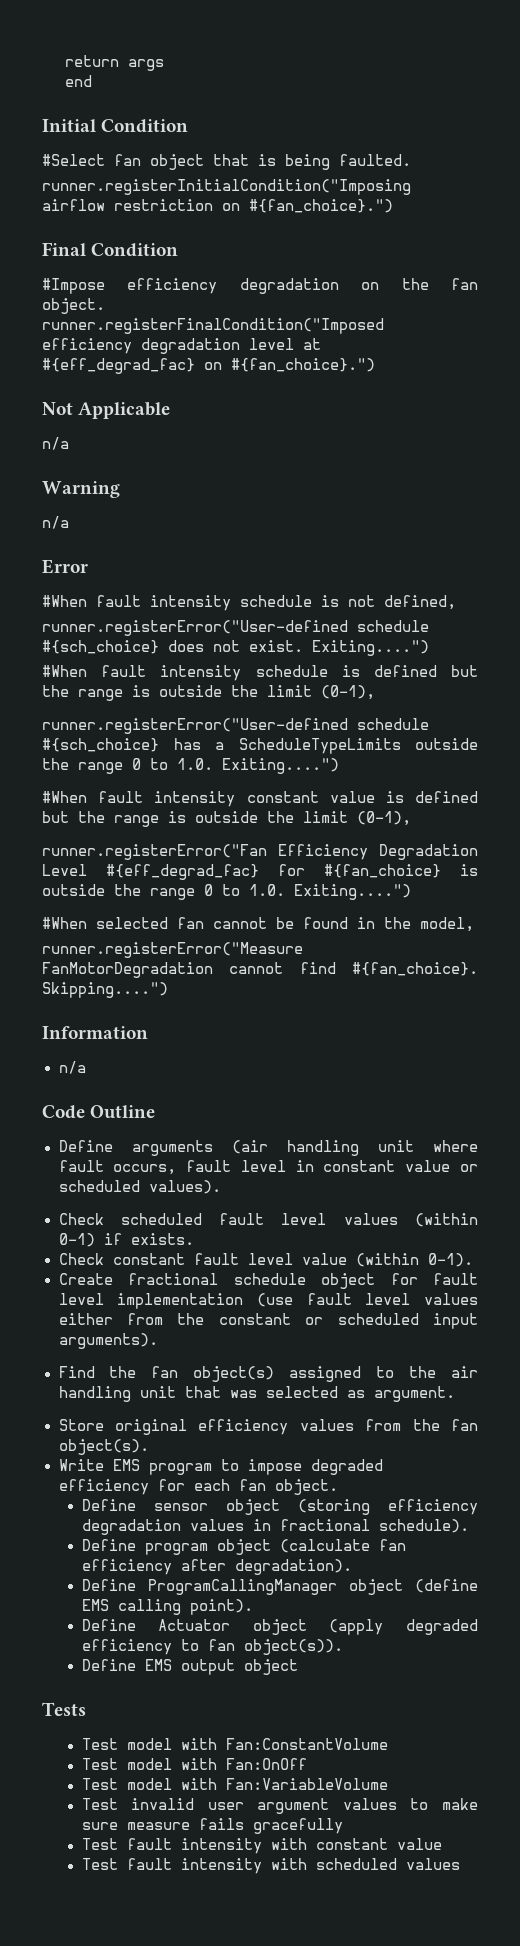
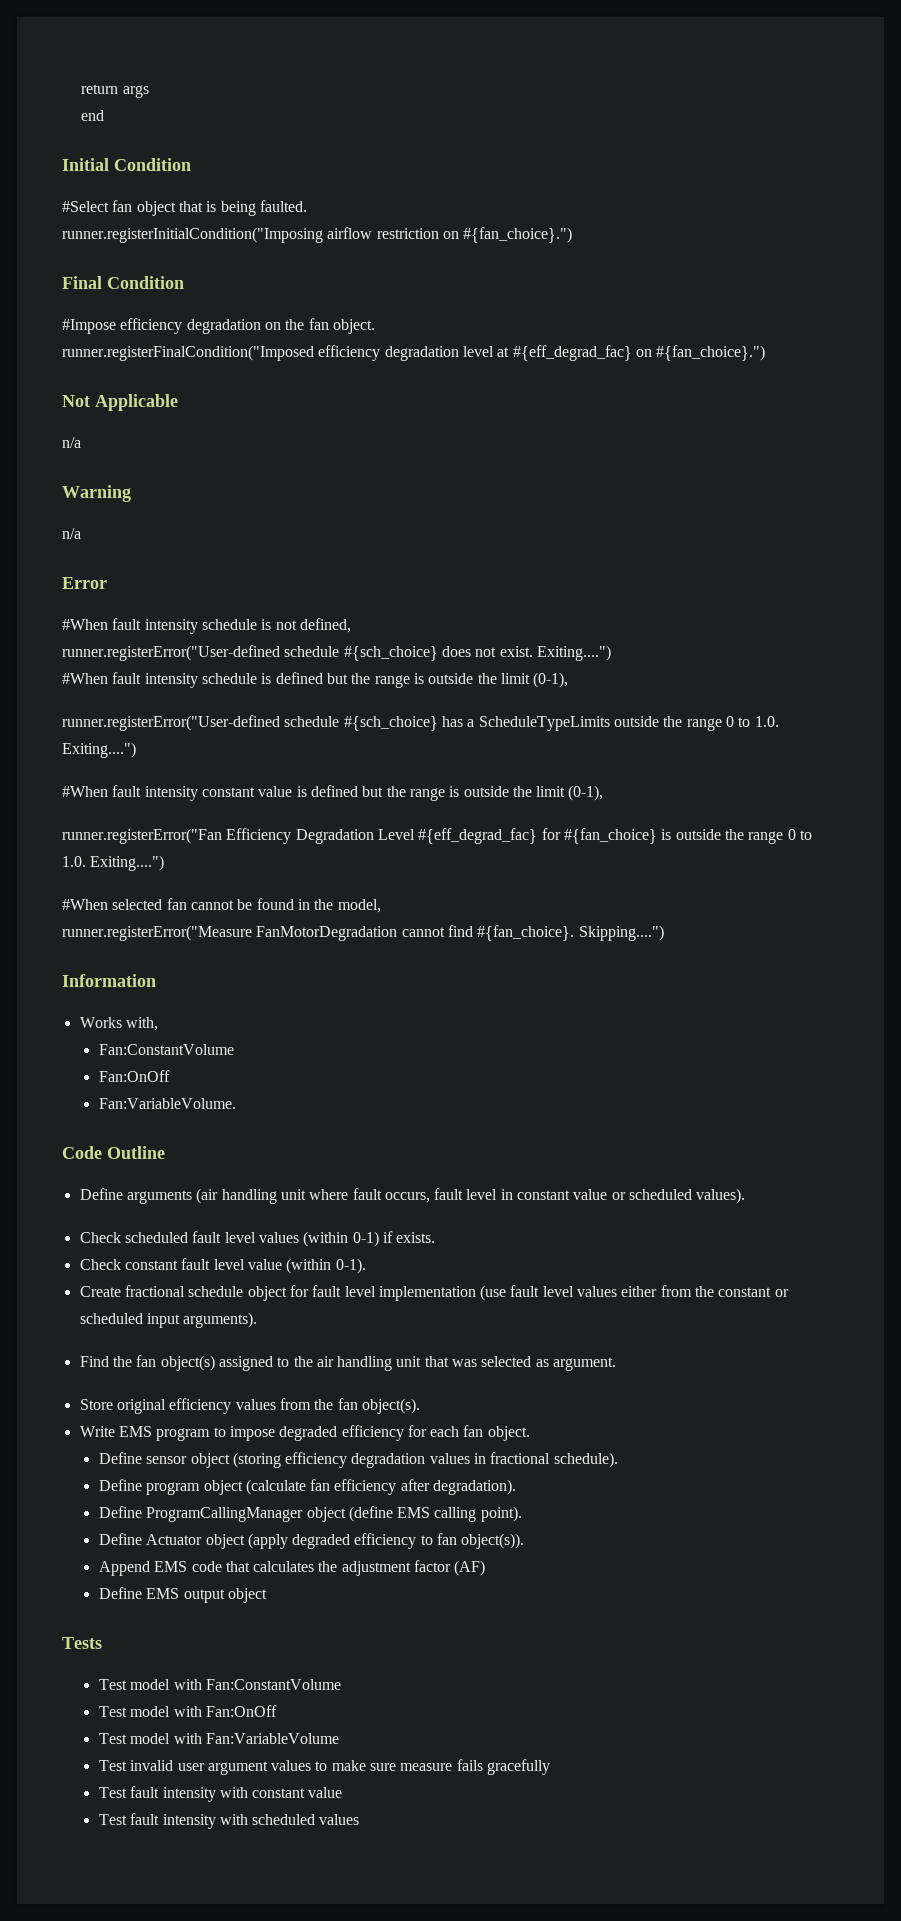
  Information
- n/a
+ Works with,
+ Fan:ConstantVolume
+ Fan:OnOff
+ Fan:VariableVolume.
+ Append EMS code that calculates the adjustment factor (AF)

